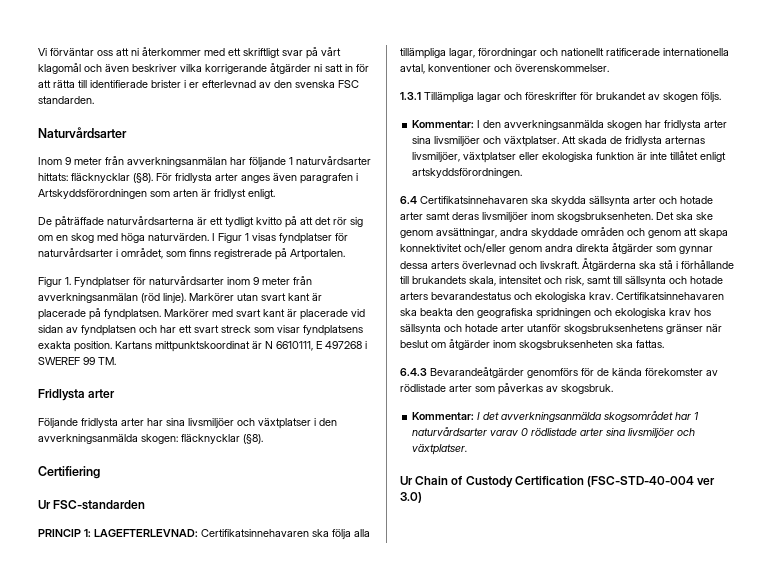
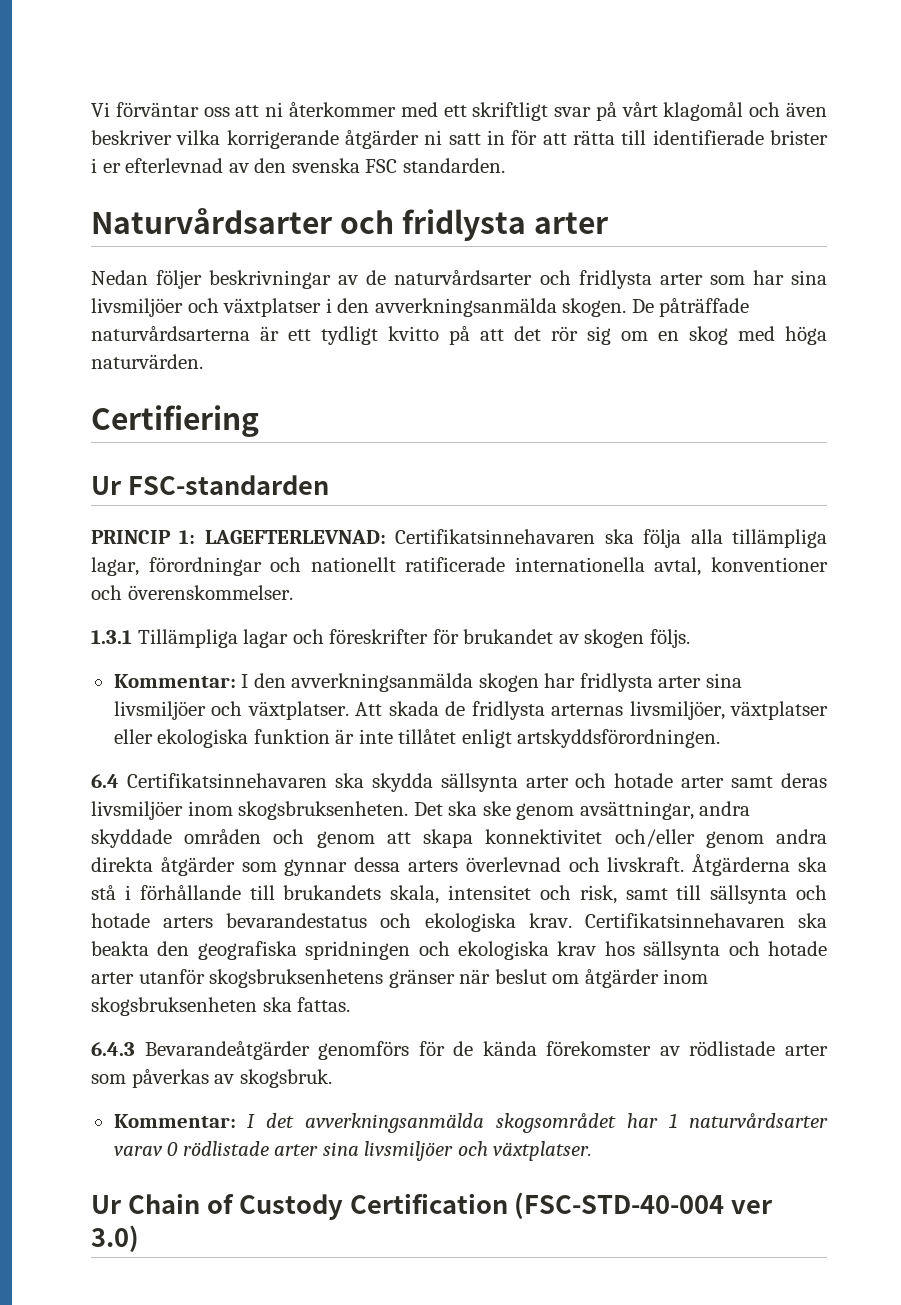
- Naturvårdsarter
- Inom 9 meter från avverkningsanmälan har följande 1 naturvårdsarter hittats: fläcknycklar (§8). För fridlysta arter anges även paragrafen i Artskyddsförordningen som arten är fridlyst enligt.
- De påträffade naturvårdsarterna är ett tydligt kvitto på att det rör sig om en skog med höga naturvärden. I Figur 1 visas fyndplatser för naturvårdsarter i området, som finns registrerade på Artportalen.
- Figur 1. Fyndplatser för naturvårdsarter inom 9 meter från avverkningsanmälan (röd linje). Markörer utan svart kant är placerade på fyndplatsen. Markörer med svart kant är placerade vid sidan av fyndplatsen och har ett svart streck som visar fyndplatsens exakta position. Kartans mittpunktskoordinat är N 6610111, E 497268 i SWEREF 99 TM.
- Fridlysta arter
- Följande fridlysta arter har sina livsmiljöer och växtplatser i den avverkningsanmälda skogen: fläcknycklar (§8).
+ Naturvårdsarter och fridlysta arter
+ Nedan följer beskrivningar av de naturvårdsarter och fridlysta arter som har sina livsmiljöer och växtplatser i den avverkningsanmälda skogen. De påträffade naturvårdsarterna är ett tydligt kvitto på att det rör sig om en skog med höga naturvärden.

